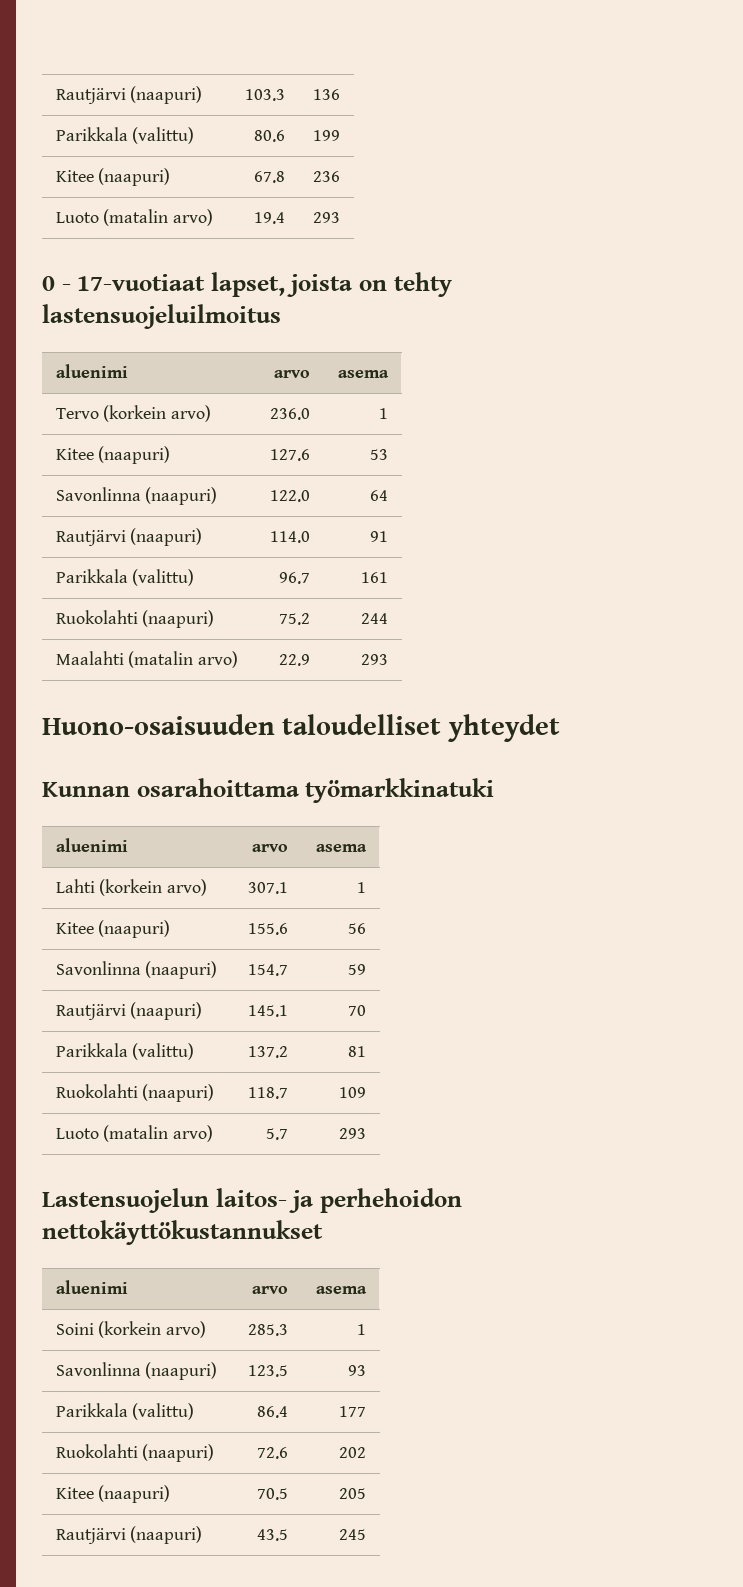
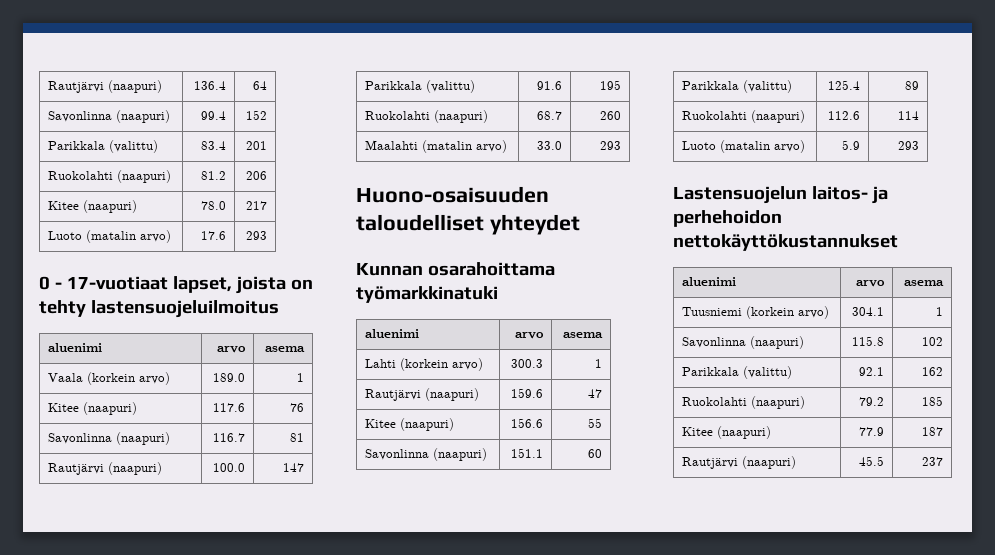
- Rautjärvi (naapuri) | 103.3 | 136
- Parikkala (valittu) | 80.6 | 199
- Kitee (naapuri) | 67.8 | 236
- Luoto (matalin arvo) | 19.4 | 293
+ Rautjärvi (naapuri) | 136.4 | 64
+ Savonlinna (naapuri) | 99.4 | 152
+ Parikkala (valittu) | 83.4 | 201
+ Ruokolahti (naapuri) | 81.2 | 206
+ Kitee (naapuri) | 78.0 | 217
+ Luoto (matalin arvo) | 17.6 | 293
- Tervo (korkein arvo) | 236.0 | 1
- Kitee (naapuri) | 127.6 | 53
- Savonlinna (naapuri) | 122.0 | 64
- Rautjärvi (naapuri) | 114.0 | 91
- Parikkala (valittu) | 96.7 | 161
- Ruokolahti (naapuri) | 75.2 | 244
+ Vaala (korkein arvo) | 189.0 | 1
+ Kitee (naapuri) | 117.6 | 76
+ Savonlinna (naapuri) | 116.7 | 81
+ Rautjärvi (naapuri) | 100.0 | 147
+ Parikkala (valittu) | 91.6 | 195
+ Ruokolahti (naapuri) | 68.7 | 260
- Maalahti (matalin arvo) | 22.9 | 293
+ Maalahti (matalin arvo) | 33.0 | 293
- Lahti (korkein arvo) | 307.1 | 1
- Kitee (naapuri) | 155.6 | 56
- Savonlinna (naapuri) | 154.7 | 59
- Rautjärvi (naapuri) | 145.1 | 70
- Parikkala (valittu) | 137.2 | 81
- Ruokolahti (naapuri) | 118.7 | 109
- Luoto (matalin arvo) | 5.7 | 293
+ Lahti (korkein arvo) | 300.3 | 1
+ Rautjärvi (naapuri) | 159.6 | 47
+ Kitee (naapuri) | 156.6 | 55
+ Savonlinna (naapuri) | 151.1 | 60
+ Parikkala (valittu) | 125.4 | 89
+ Ruokolahti (naapuri) | 112.6 | 114
+ Luoto (matalin arvo) | 5.9 | 293
- Soini (korkein arvo) | 285.3 | 1
+ Tuusniemi (korkein arvo) | 304.1 | 1
- Savonlinna (naapuri) | 123.5 | 93
- Parikkala (valittu) | 86.4 | 177
- Ruokolahti (naapuri) | 72.6 | 202
- Kitee (naapuri) | 70.5 | 205
- Rautjärvi (naapuri) | 43.5 | 245
+ Savonlinna (naapuri) | 115.8 | 102
+ Parikkala (valittu) | 92.1 | 162
+ Ruokolahti (naapuri) | 79.2 | 185
+ Kitee (naapuri) | 77.9 | 187
+ Rautjärvi (naapuri) | 45.5 | 237

